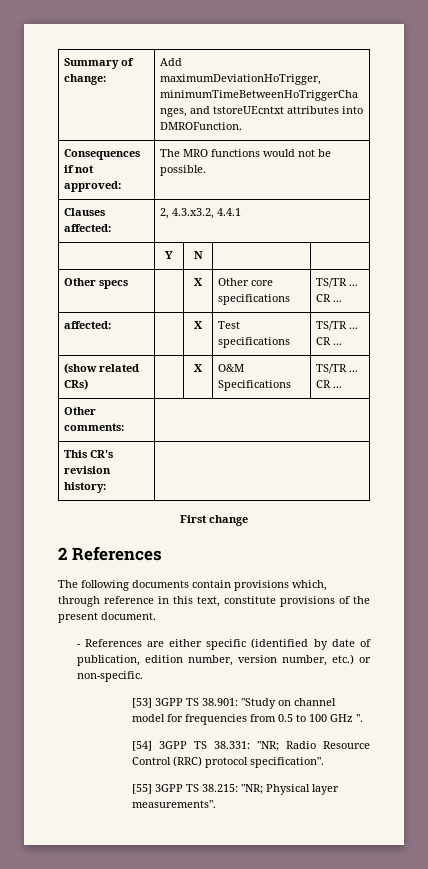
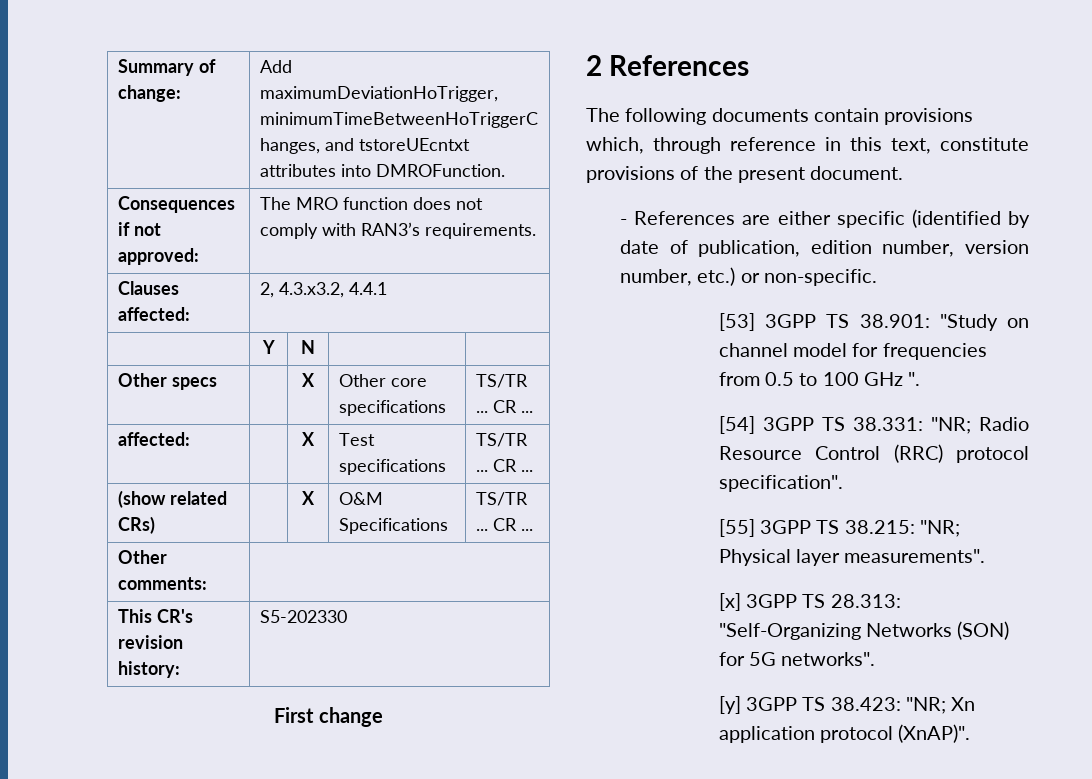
- Consequences if not approved: | The MRO functions would not be possible.
+ Consequences if not approved: | The MRO function does not comply with RAN3’s requirements.
- This CR's revision history: |
+ This CR's revision history: | S5-202330
+ [x] 3GPP TS 28.313: "Self-Organizing Networks (SON) for 5G networks".
+ [y] 3GPP TS 38.423: "NR; Xn application protocol (XnAP)".

